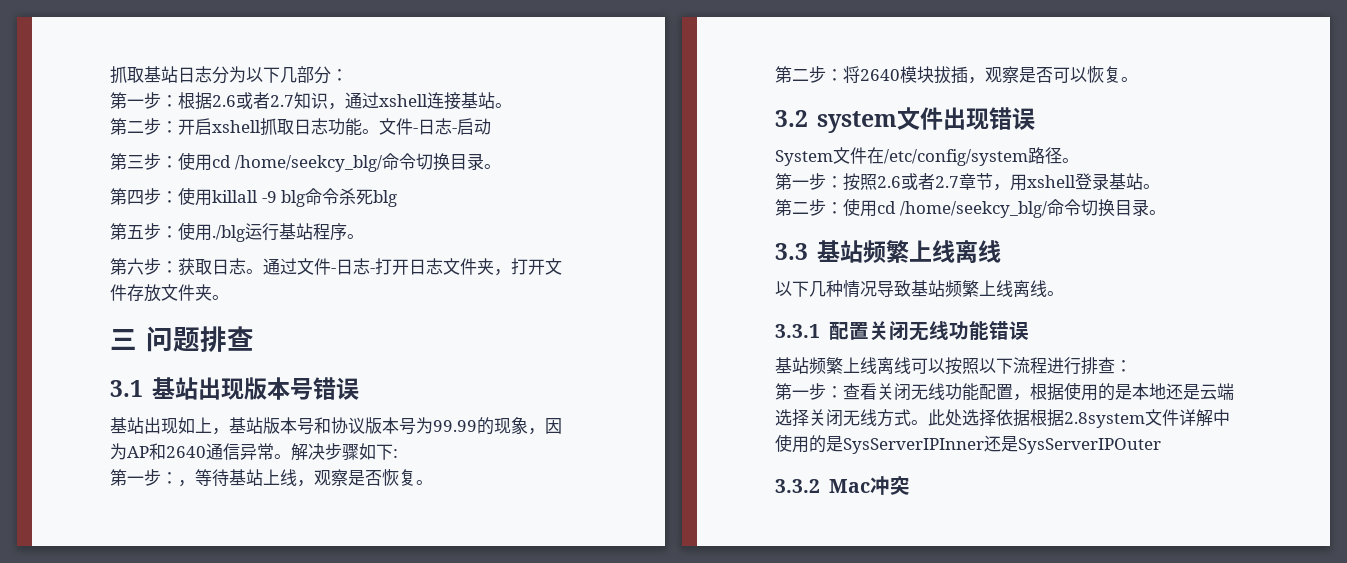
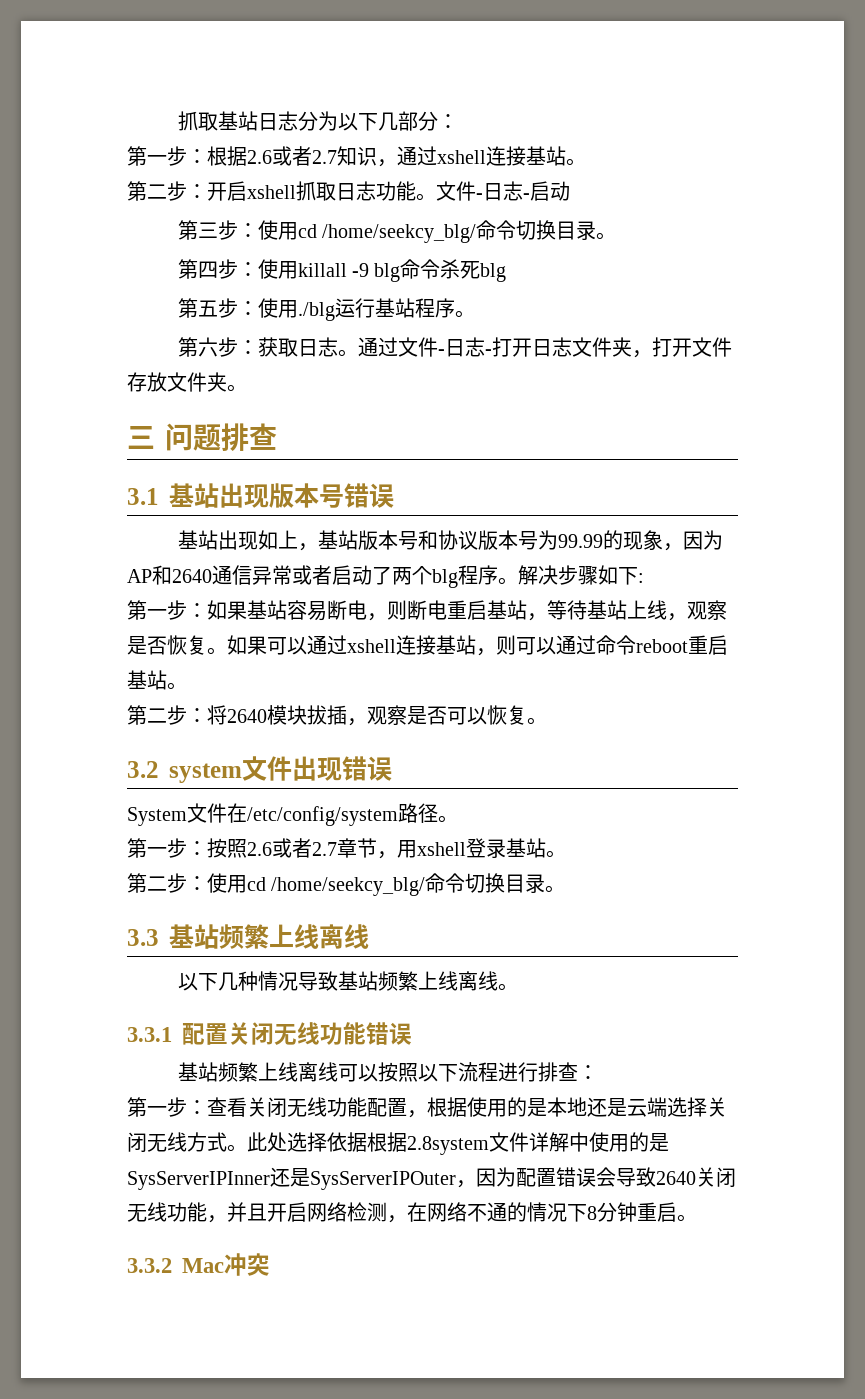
- 基站出现如上，基站版本号和协议版本号为99.99的现象，因为AP和2640通信异常。
+ 基站出现如上，基站版本号和协议版本号为99.99的现象，因为AP和2640通信异常或者启动了两个blg程序。
- 第一步：，等待基站上线，观察是否恢复。
+ 第一步：如果基站容易断电，则断电重启基站，等待基站上线，观察是否恢复。如果可以通过xshell连接基站，则可以通过命令reboot重启基站。
- 此处选择依据根据2.8system文件详解中使用的是SysServerIPInner还是SysServerIPOuter
+ 此处选择依据根据2.8system文件详解中使用的是SysServerIPInner还是SysServerIPOuter，因为配置错误会导致2640关闭无线功能，并且开启网络检测，在网络不通的情况下8分钟重启。

